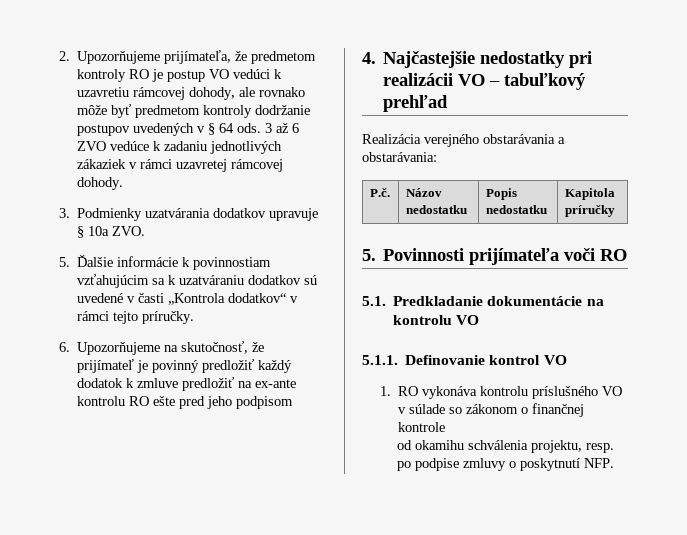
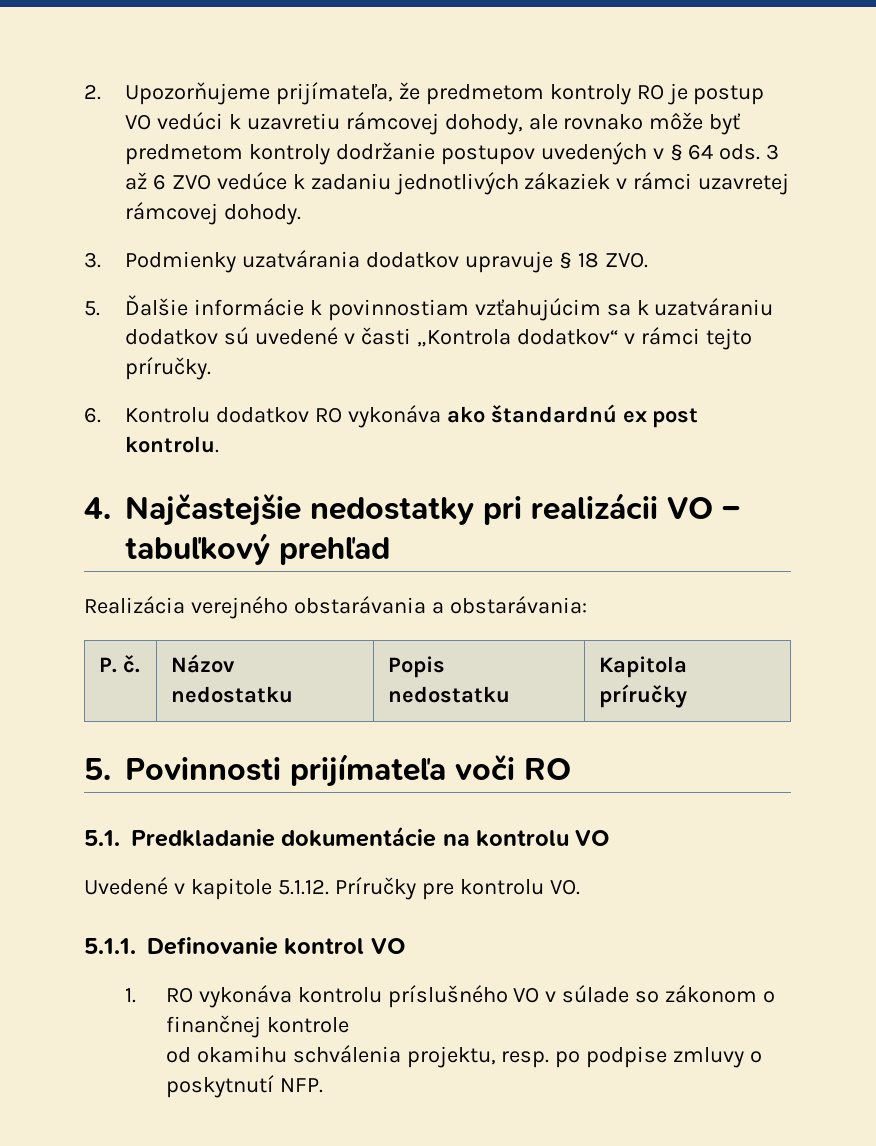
- 3. Podmienky uzatvárania dodatkov upravuje § 10a ZVO.
+ 3. Podmienky uzatvárania dodatkov upravuje § 18 ZVO.
- 6. Upozorňujeme na skutočnosť, že prijímateľ je povinný predložiť každý dodatok k zmluve predložiť na ex-ante kontrolu RO ešte pred jeho podpisom
+ 6. Kontrolu dodatkov RO vykonáva ako štandardnú ex post kontrolu.
- P.č. | Názov nedostatku | Popis nedostatku | Kapitola príručky
+ P. č. | Názov nedostatku | Popis nedostatku | Kapitola príručky
+ Uvedené v kapitole 5.1.12. Príručky pre kontrolu VO.

